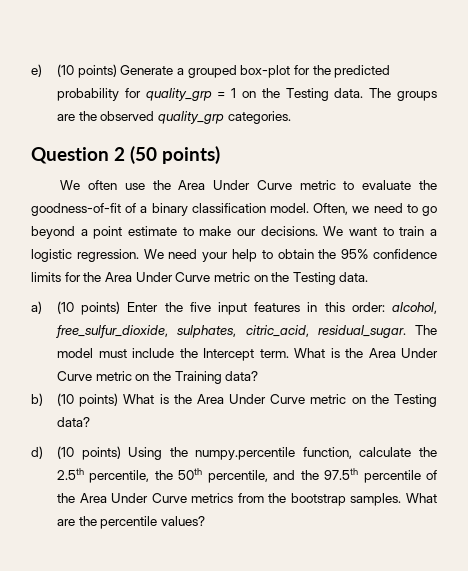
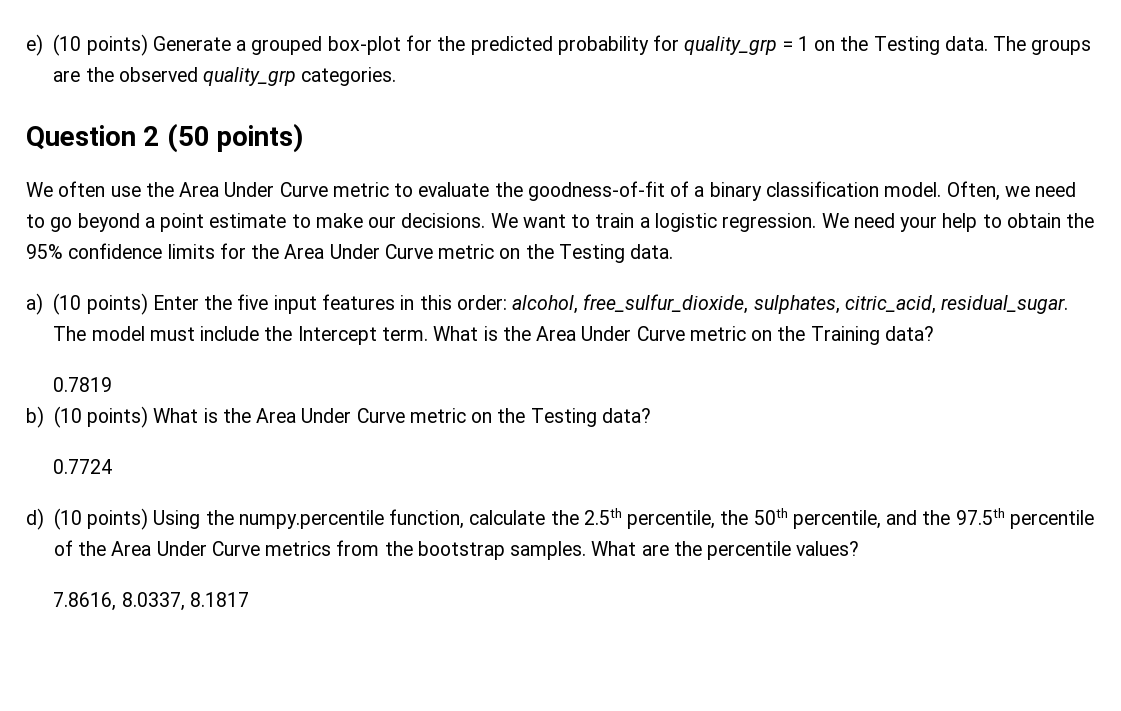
+ 0.7819
+ 0.7724
+ 7.8616, 8.0337, 8.1817

